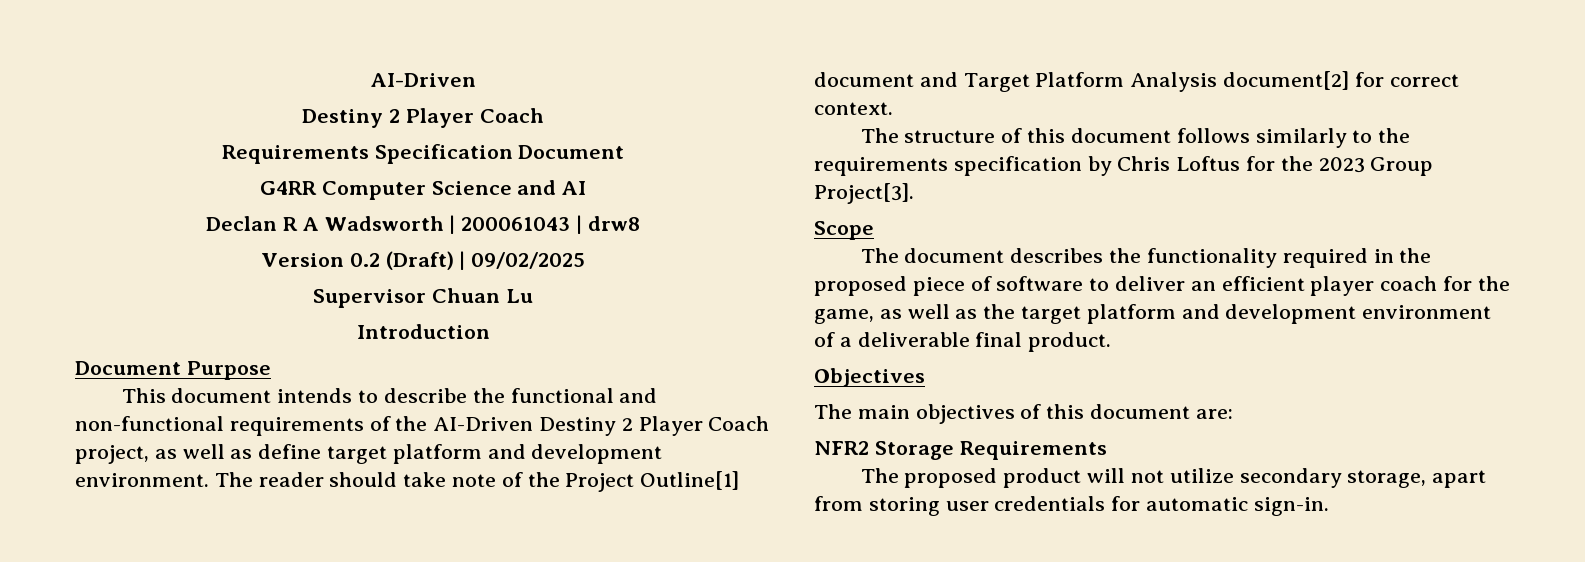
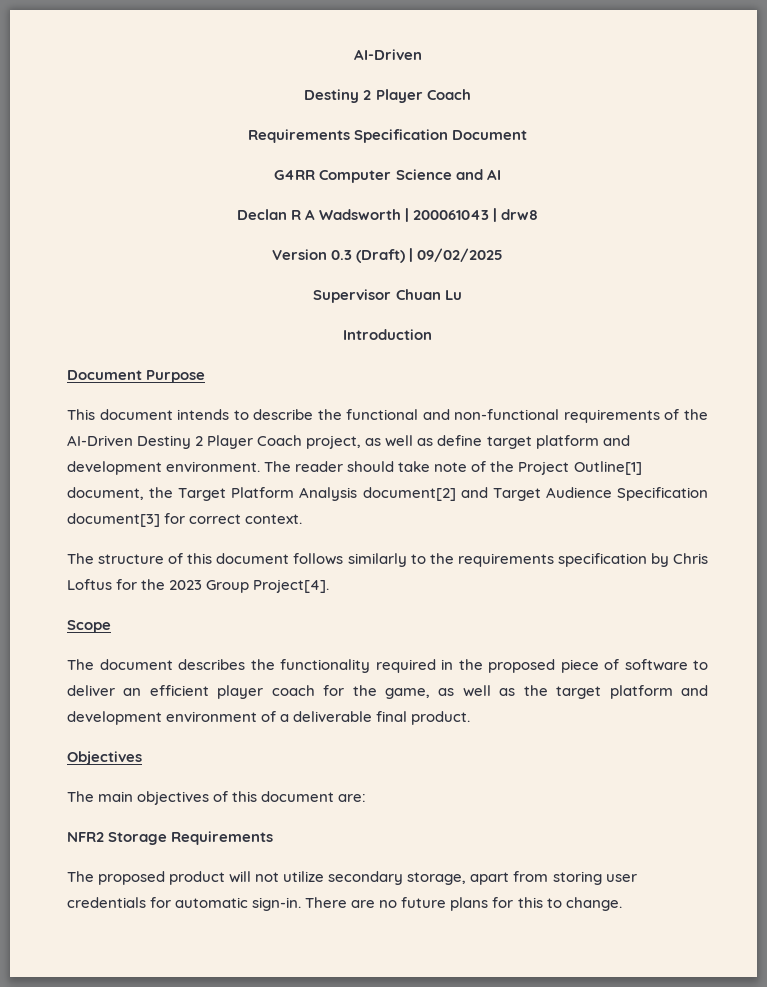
- Version 0.2 (Draft) | 09/02/2025
+ Version 0.3 (Draft) | 09/02/2025
- The reader should take note of the Project Outline[1] document and Target Platform Analysis document[2] for correct context.
+ The reader should take note of the Project Outline[1] document, the Target Platform Analysis document[2] and Target Audience Specification document[3] for correct context.
- The structure of this document follows similarly to the requirements specification by Chris Loftus for the 2023 Group Project[3].
+ The structure of this document follows similarly to the requirements specification by Chris Loftus for the 2023 Group Project[4].
+ There are no future plans for this to change.

